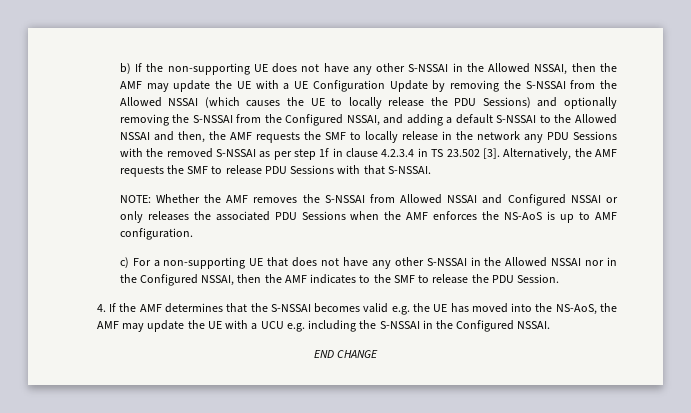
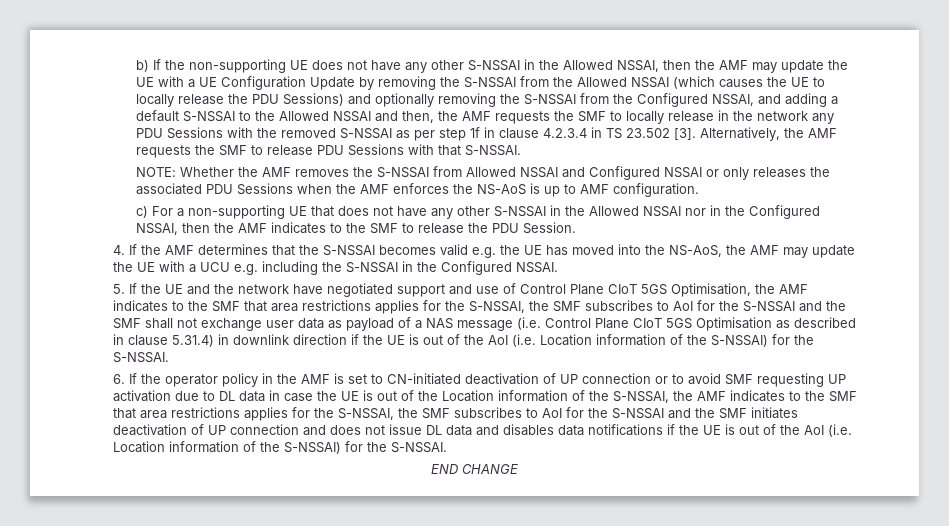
+ 5. If the UE and the network have negotiated support and use of Control Plane CIoT 5GS Optimisation, the AMF indicates to the SMF that area restrictions applies for the S-NSSAI, the SMF subscribes to AoI for the S-NSSAI and the SMF shall not exchange user data as payload of a NAS message (i.e. Control Plane CIoT 5GS Optimisation as described in clause 5.31.4) in downlink direction if the UE is out of the AoI (i.e. Location information of the S-NSSAI) for the S-NSSAI.
+ 6. If the operator policy in the AMF is set to CN-initiated deactivation of UP connection or to avoid SMF requesting UP activation due to DL data in case the UE is out of the Location information of the S-NSSAI, the AMF indicates to the SMF that area restrictions applies for the S-NSSAI, the SMF subscribes to AoI for the S-NSSAI and the SMF initiates deactivation of UP connection and does not issue DL data and disables data notifications if the UE is out of the AoI (i.e. Location information of the S-NSSAI) for the S-NSSAI.

